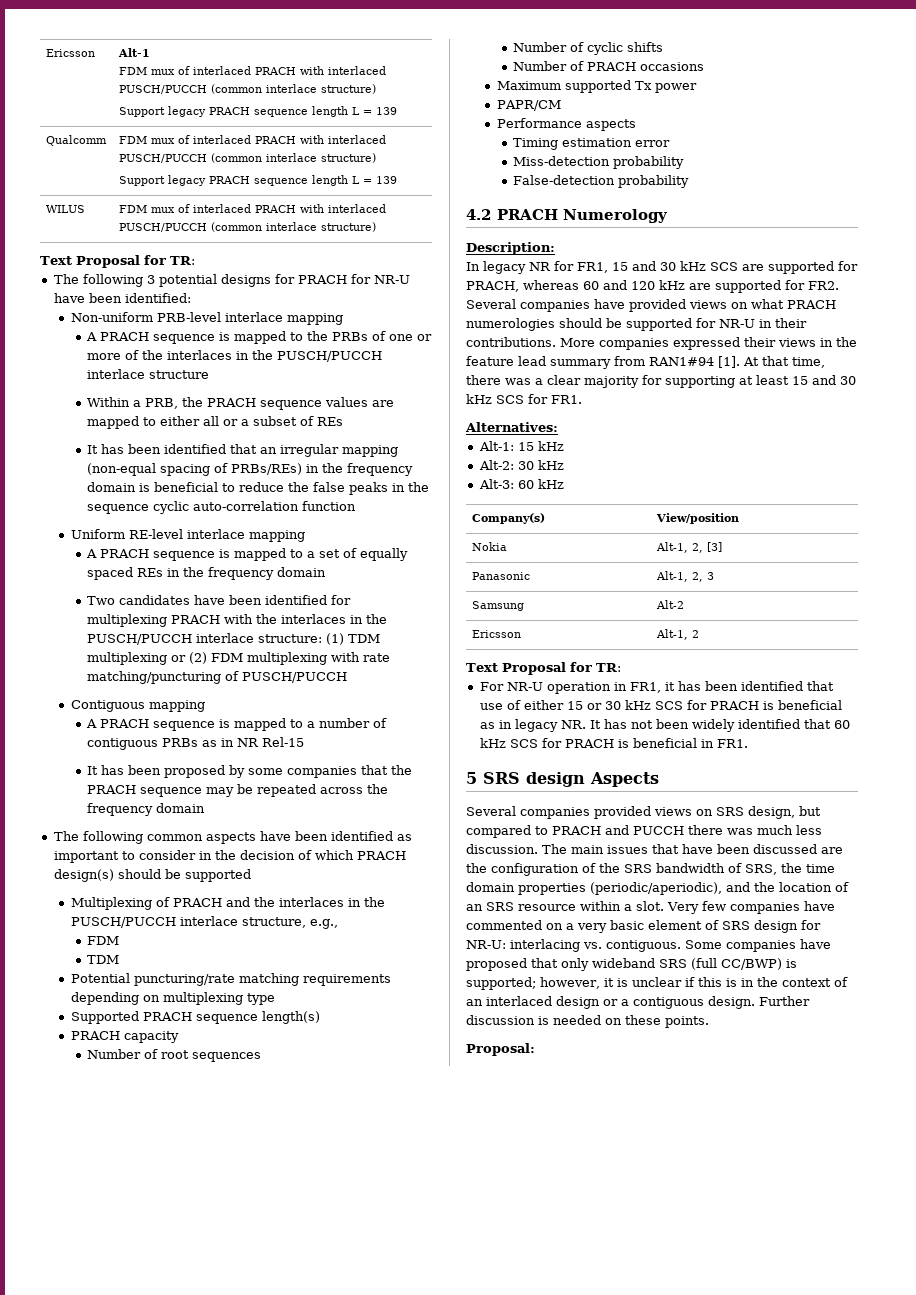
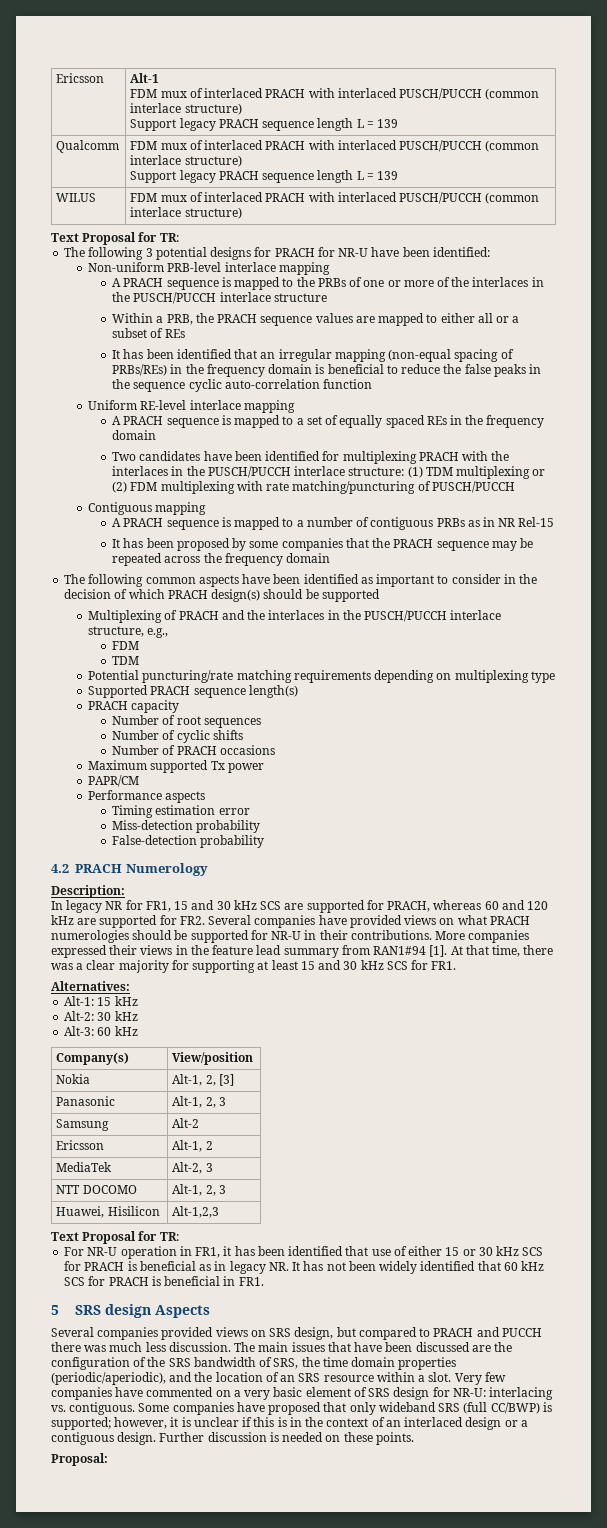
+ MediaTek | Alt-2, 3
+ NTT DOCOMO | Alt-1, 2, 3
+ Huawei, Hisilicon | Alt-1,2,3

